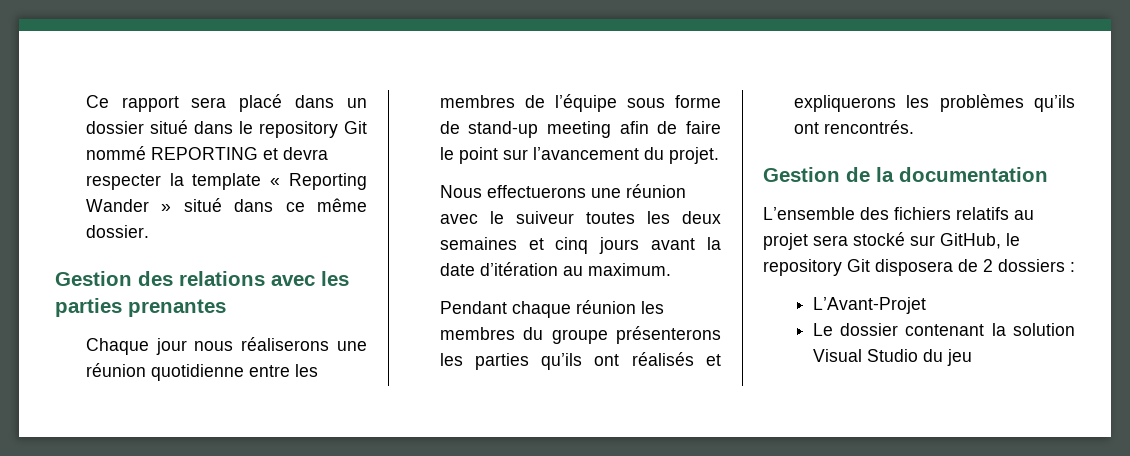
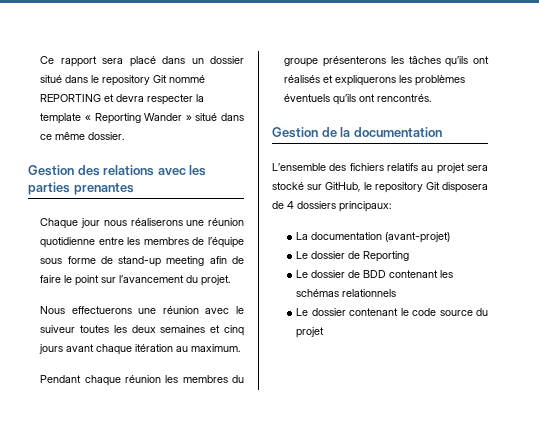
- Nous effectuerons une réunion avec le suiveur toutes les deux semaines et cinq jours avant la date d’itération au maximum.
+ Nous effectuerons une réunion avec le suiveur toutes les deux semaines et cinq jours avant chaque itération au maximum.
- Pendant chaque réunion les membres du groupe présenterons les parties qu’ils ont réalisés et expliquerons les problèmes qu’ils ont rencontrés.
+ Pendant chaque réunion les membres du groupe présenterons les tâches qu’ils ont réalisés et expliquerons les problèmes éventuels qu’ils ont rencontrés.
- L’ensemble des fichiers relatifs au projet sera stocké sur GitHub, le repository Git disposera de 2 dossiers :
- L’Avant-Projet
- Le dossier contenant la solution Visual Studio du jeu
+ L’ensemble des fichiers relatifs au projet sera stocké sur GitHub, le repository Git disposera de 4 dossiers principaux:
+ La documentation (avant-projet)
+ Le dossier de Reporting
+ Le dossier de BDD contenant les schémas relationnels
+ Le dossier contenant le code source du projet

